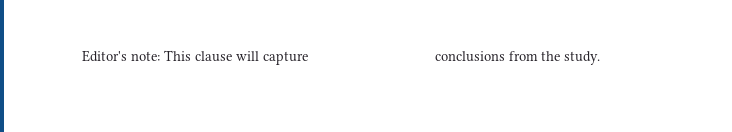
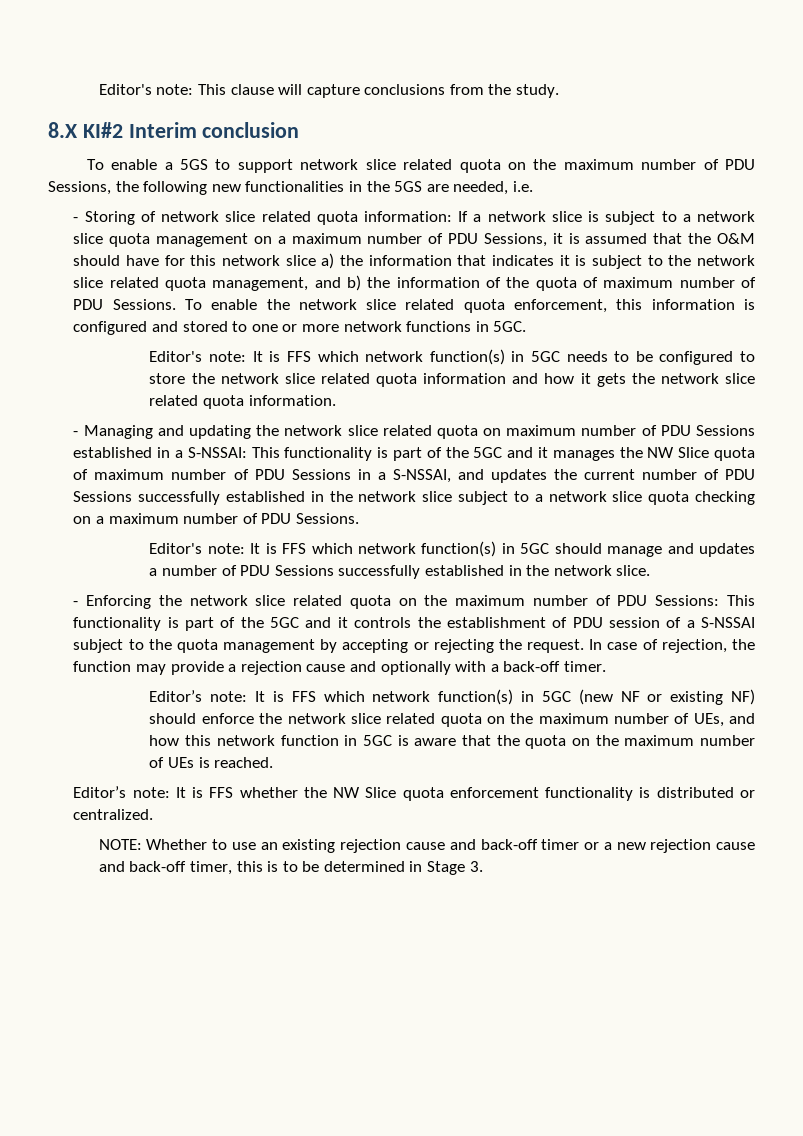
+ 8.X KI#2 Interim conclusion
+ To enable a 5GS to support network slice related quota on the maximum number of PDU Sessions, the following new functionalities in the 5GS are needed, i.e.
+ - Storing of network slice related quota information: If a network slice is subject to a network slice quota management on a maximum number of PDU Sessions, it is assumed that the O&M should have for this network slice a) the information that indicates it is subject to the network slice related quota management, and b) the information of the quota of maximum number of PDU Sessions. To enable the network slice related quota enforcement, this information is configured and stored to one or more network functions in 5GC.
+ Editor's note: It is FFS which network function(s) in 5GC needs to be configured to store the network slice related quota information and how it gets the network slice related quota information.
+ - Managing and updating the network slice related quota on maximum number of PDU Sessions established in a S-NSSAI: This functionality is part of the 5GC and it manages the NW Slice quota of maximum number of PDU Sessions in a S-NSSAI, and updates the current number of PDU Sessions successfully established in the network slice subject to a network slice quota checking on a maximum number of PDU Sessions.
+ Editor's note: It is FFS which network function(s) in 5GC should manage and updates a number of PDU Sessions successfully established in the network slice.
+ - Enforcing the network slice related quota on the maximum number of PDU Sessions: This functionality is part of the 5GC and it controls the establishment of PDU session of a S-NSSAI subject to the quota management by accepting or rejecting the request. In case of rejection, the function may provide a rejection cause and optionally with a back-off timer.
+ Editor’s note: It is FFS which network function(s) in 5GC (new NF or existing NF) should enforce the network slice related quota on the maximum number of UEs, and how this network function in 5GC is aware that the quota on the maximum number of UEs is reached.
+ Editor’s note: It is FFS whether the NW Slice quota enforcement functionality is distributed or centralized.
+ NOTE: Whether to use an existing rejection cause and back-off timer or a new rejection cause and back-off timer, this is to be determined in Stage 3.

